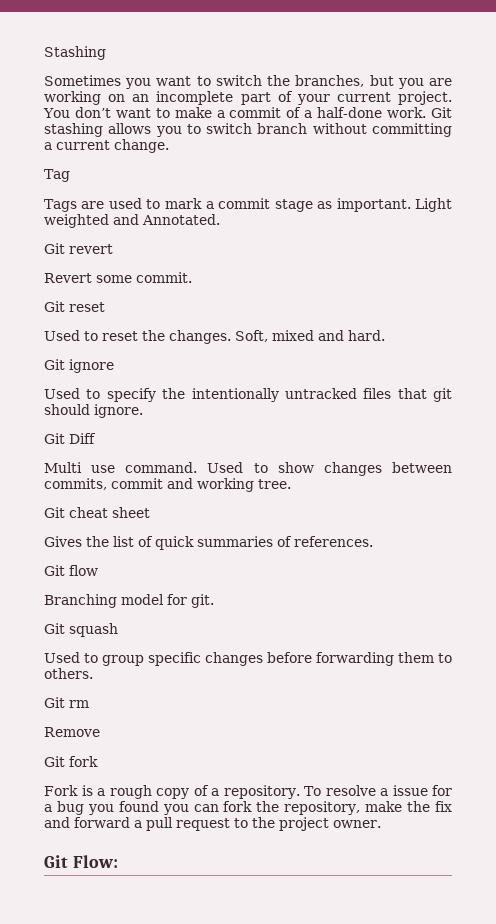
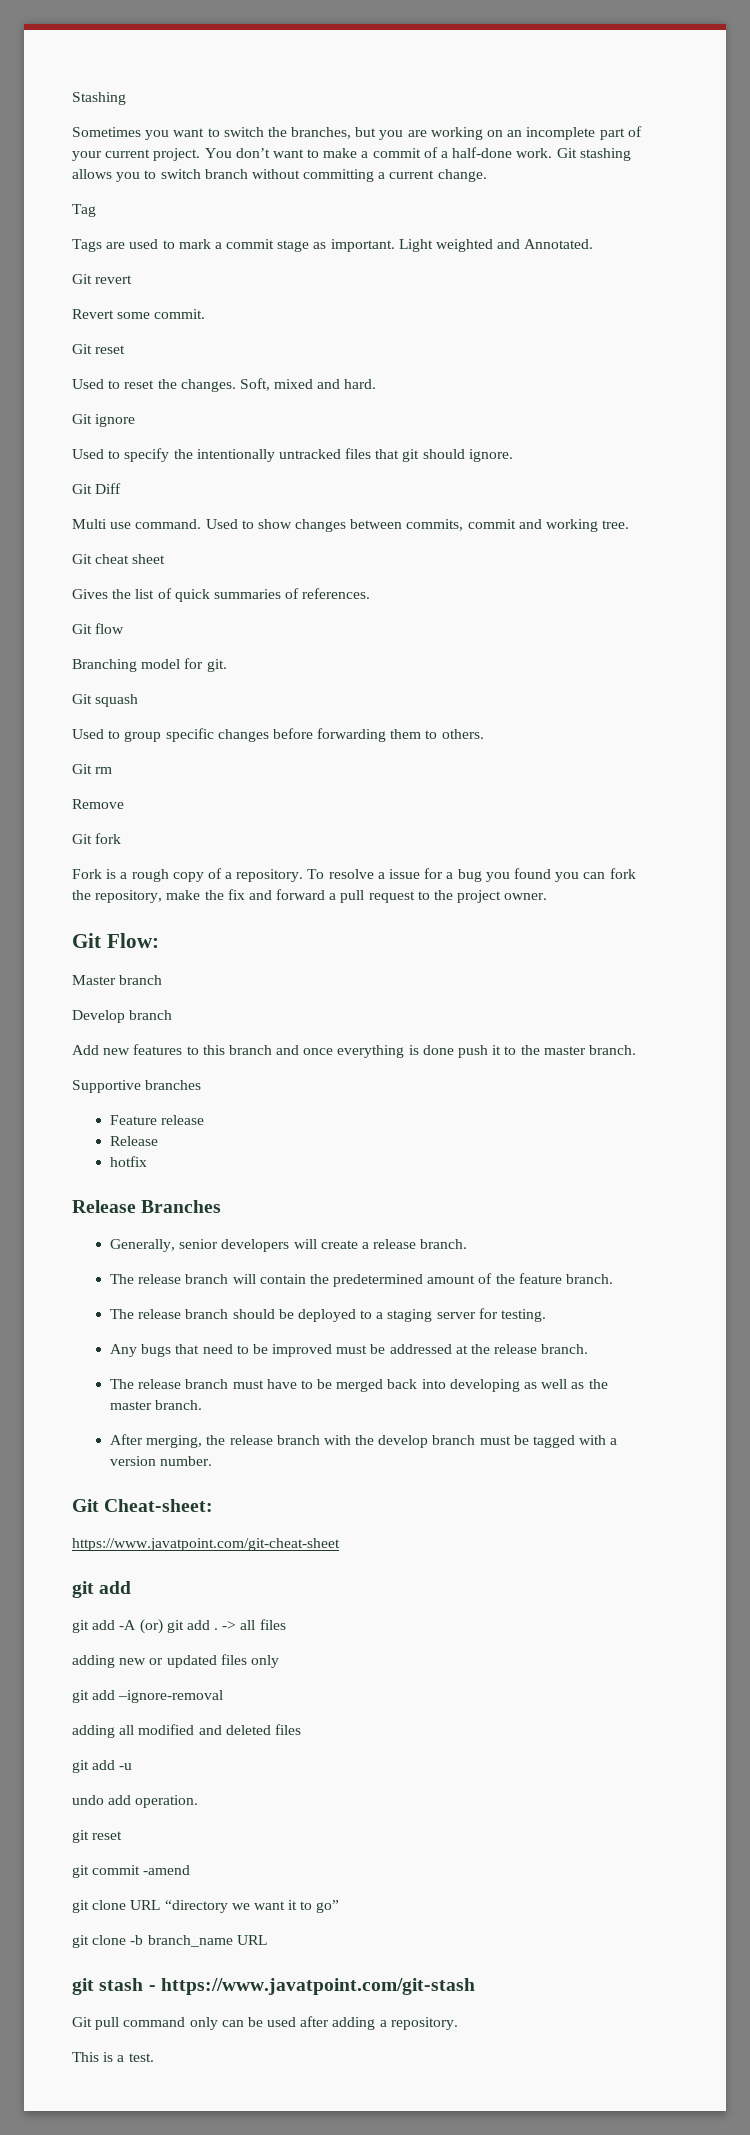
+ Master branch
+ Develop branch
+ Add new features to this branch and once everything is done push it to the master branch.
+ Supportive branches
+ Feature release
+ Release
+ hotfix
+ Release Branches
+ Generally, senior developers will create a release branch.
+ The release branch will contain the predetermined amount of the feature branch.
+ The release branch should be deployed to a staging server for testing.
+ Any bugs that need to be improved must be addressed at the release branch.
+ The release branch must have to be merged back into developing as well as the master branch.
+ After merging, the release branch with the develop branch must be tagged with a version number.
+ Git Cheat-sheet:
+ https://www.javatpoint.com/git-cheat-sheet
+ git add
+ git add -A (or) git add . -> all files
+ adding new or updated files only
+ git add –ignore-removal
+ adding all modified and deleted files
+ git add -u
+ undo add operation.
+ git reset
+ git commit -amend
+ git clone URL “directory we want it to go”
+ git clone -b branch_name URL
+ git stash - https://www.javatpoint.com/git-stash
+ Git pull command only can be used after adding a repository.
+ This is a test.

